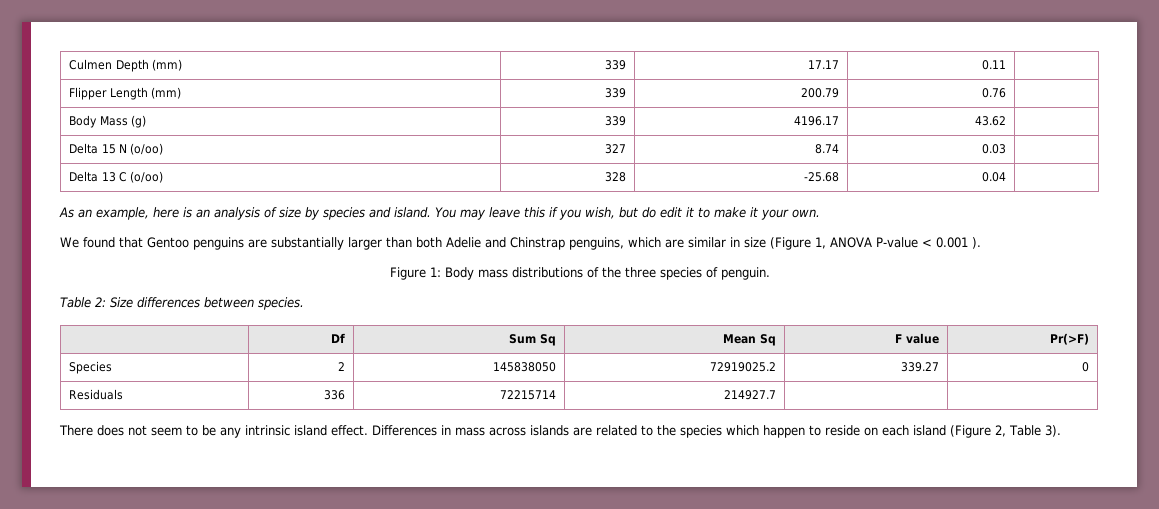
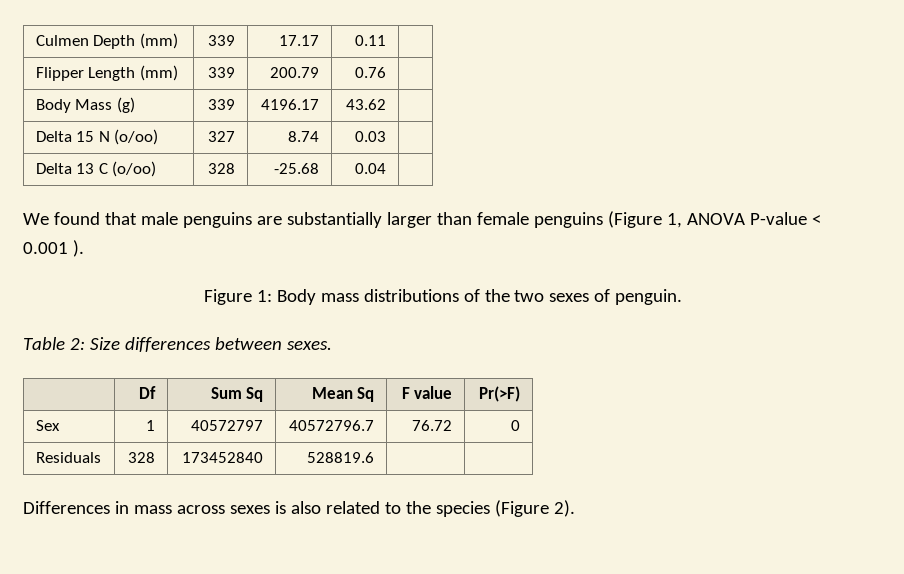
- As an example, here is an analysis of size by species and island. You may leave this if you wish, but do edit it to make it your own.
- We found that Gentoo penguins are substantially larger than both Adelie and Chinstrap penguins, which are similar in size (Figure 1, ANOVA P-value < 0.001 ).
+ We found that male penguins are substantially larger than female penguins (Figure 1, ANOVA P-value < 0.001 ).
- Figure 1: Body mass distributions of the three species of penguin.
+ Figure 1: Body mass distributions of the two sexes of penguin.
- Table 2: Size differences between species.
+ Table 2: Size differences between sexes.
- Species | 2 | 145838050 | 72919025.2 | 339.27 | 0
- Residuals | 336 | 72215714 | 214927.7 | |
- There does not seem to be any intrinsic island effect. Differences in mass across islands are related to the species which happen to reside on each island (Figure 2, Table 3).
+ Sex | 1 | 40572797 | 40572796.7 | 76.72 | 0
+ Residuals | 328 | 173452840 | 528819.6 | |
+ Differences in mass across sexes is also related to the species (Figure 2).

